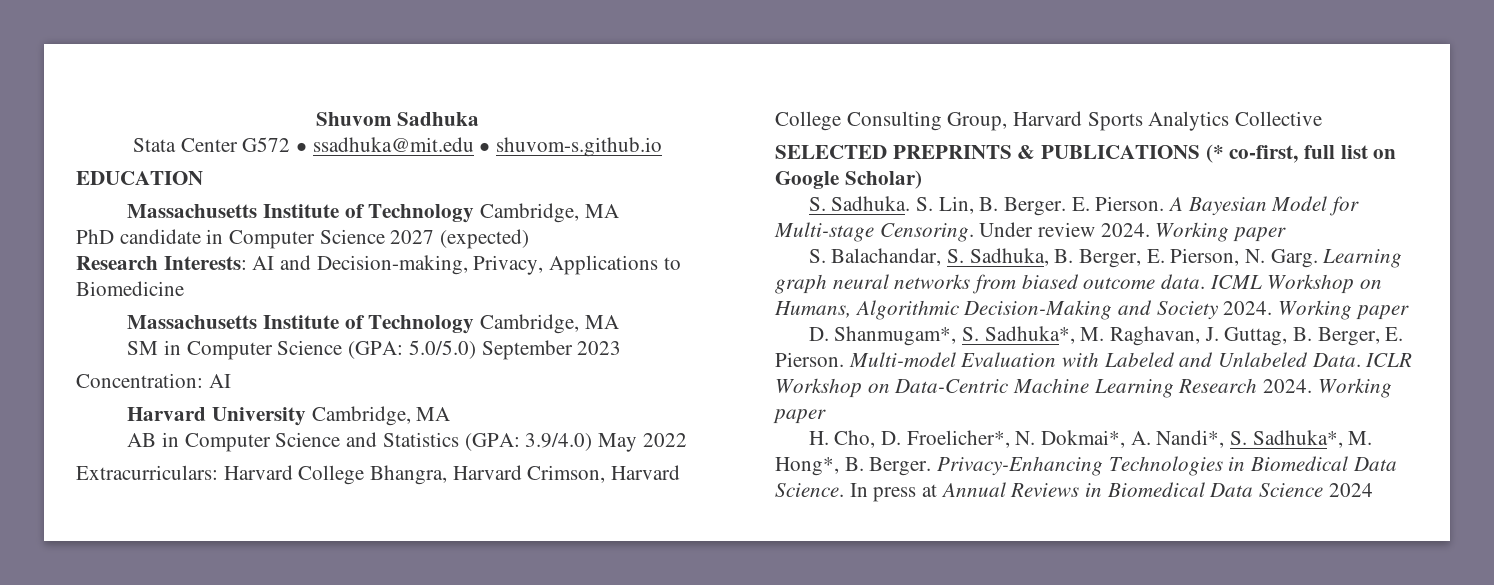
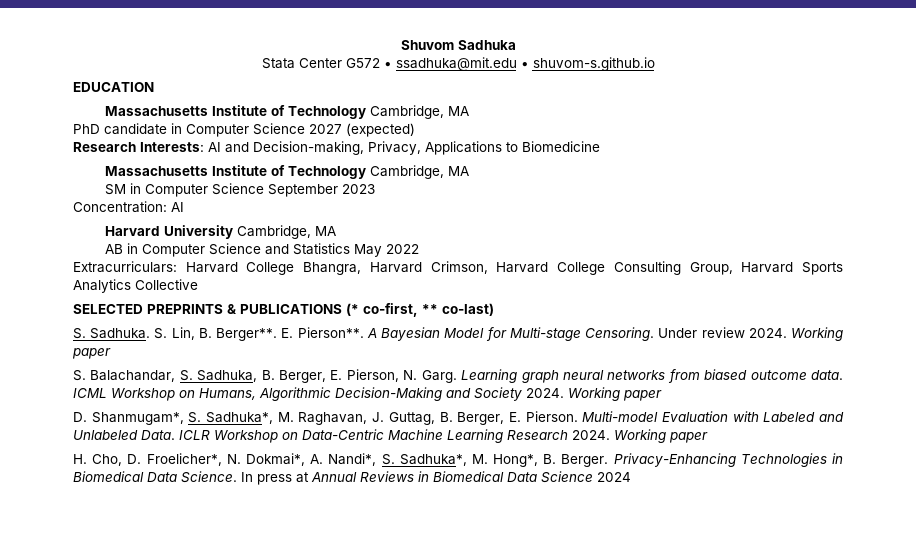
- SM in Computer Science (GPA: 5.0/5.0) September 2023
+ SM in Computer Science September 2023
- AB in Computer Science and Statistics (GPA: 3.9/4.0) May 2022
+ AB in Computer Science and Statistics May 2022
- SELECTED PREPRINTS & PUBLICATIONS (* co-first, full list on Google Scholar)
+ SELECTED PREPRINTS & PUBLICATIONS (* co-first, ** co-last)
- S. Lin, B. Berger. E. Pierson.
+ S. Lin, B. Berger**. E. Pierson**.

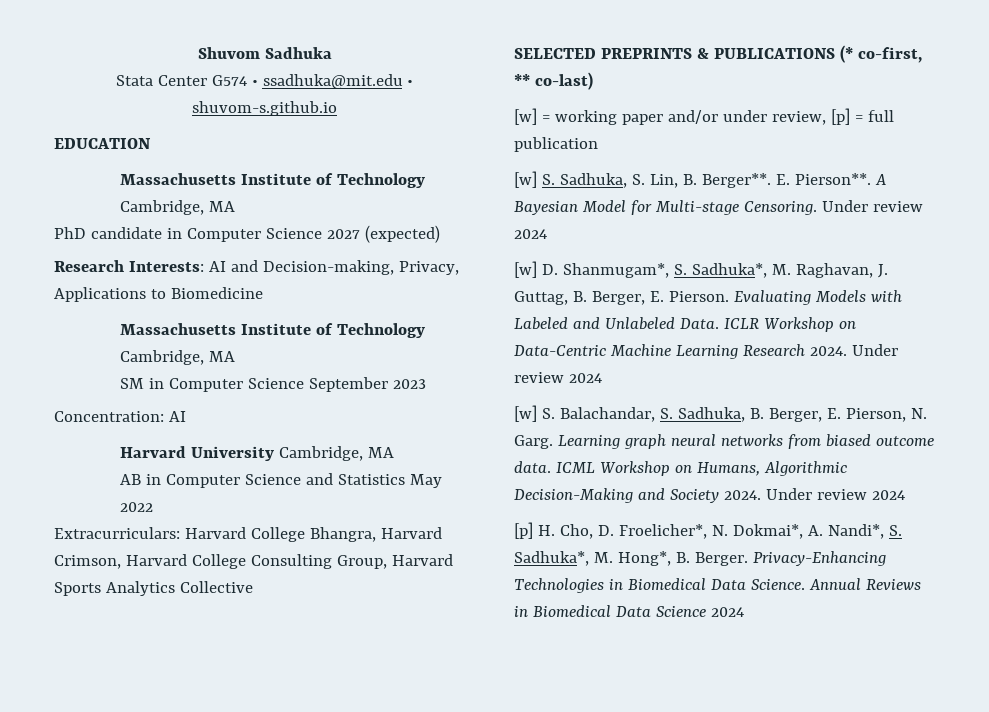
- Stata Center G572 • ssadhuka@mit.edu • shuvom-s.github.io
+ Stata Center G574 • ssadhuka@mit.edu • shuvom-s.github.io
- S. Sadhuka. S. Lin, B. Berger**.
+ [w] = working paper and/or under review, [p] = full publication
+ [w] S. Sadhuka, S. Lin, B. Berger**.
- A Bayesian Model for Multi-stage Censoring. Under review 2024. Working paper
- S. Balachandar, S. Sadhuka, B. Berger, E. Pierson, N. Garg.
+ A Bayesian Model for Multi-stage Censoring. Under review 2024
+ [w] D. Shanmugam*, S. Sadhuka*, M. Raghavan, J. Guttag, B. Berger, E. Pierson. Evaluating Models with Labeled and Unlabeled Data. ICLR Workshop on Data-Centric Machine Learning Research 2024. Under review 2024
+ [w] S. Balachandar, S. Sadhuka, B. Berger, E. Pierson, N. Garg.
- ICML Workshop on Humans, Algorithmic Decision-Making and Society 2024. Working paper
- D. Shanmugam*, S. Sadhuka*, M. Raghavan, J. Guttag, B. Berger, E. Pierson. Multi-model Evaluation with Labeled and Unlabeled Data. ICLR Workshop on Data-Centric Machine Learning Research 2024. Working paper
- H. Cho, D. Froelicher*, N. Dokmai*, A. Nandi*, S. Sadhuka*, M. Hong*, B. Berger.
+ ICML Workshop on Humans, Algorithmic Decision-Making and Society 2024. Under review 2024
+ [p] H. Cho, D. Froelicher*, N. Dokmai*, A. Nandi*, S. Sadhuka*, M. Hong*, B. Berger.
- In press at Annual Reviews in Biomedical Data Science 2024
+ Annual Reviews in Biomedical Data Science 2024

